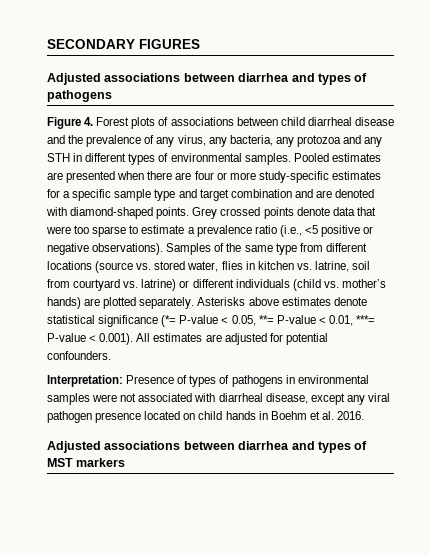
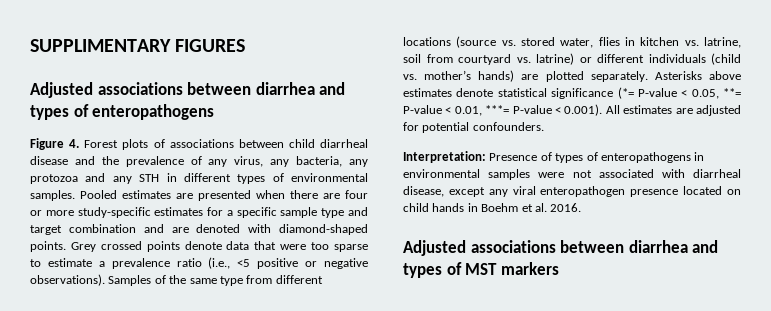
- SECONDARY FIGURES
+ SUPPLIMENTARY FIGURES
- Adjusted associations between diarrhea and types of pathogens
+ Adjusted associations between diarrhea and types of enteropathogens
- Interpretation: Presence of types of pathogens in environmental samples were not associated with diarrheal disease, except any viral pathogen presence located on child hands in Boehm et al. 2016.
+ Interpretation: Presence of types of enteropathogens in environmental samples were not associated with diarrheal disease, except any viral enteropathogen presence located on child hands in Boehm et al. 2016.

